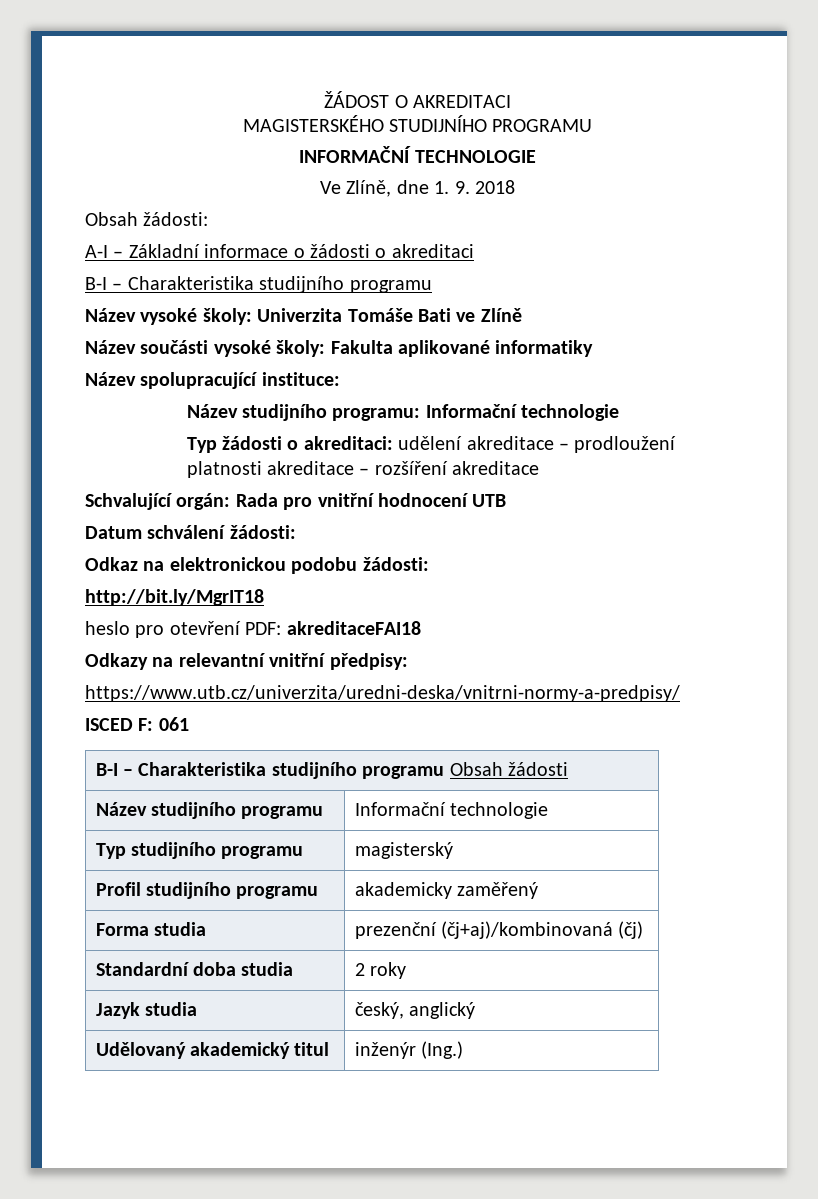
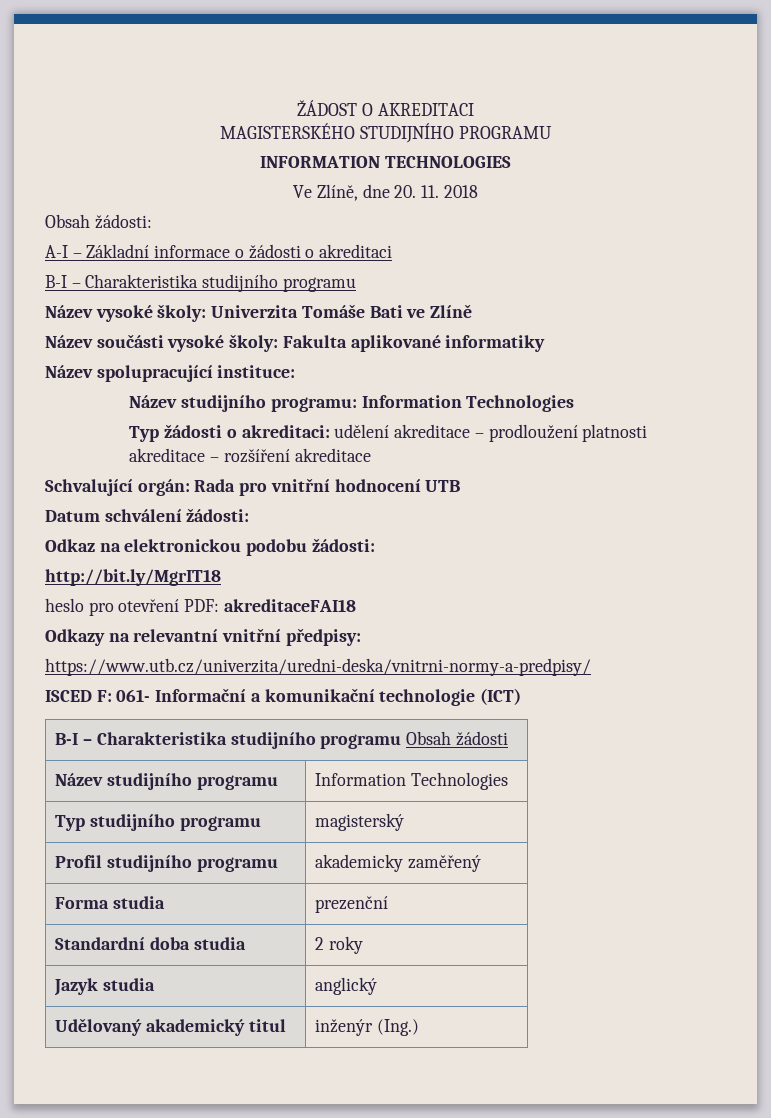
- INFORMAČNÍ TECHNOLOGIE
+ INFORMATION TECHNOLOGIES
- Ve Zlíně, dne 1. 9. 2018
+ Ve Zlíně, dne 20. 11. 2018
- Název studijního programu: Informační technologie
+ Název studijního programu: Information Technologies
- ISCED F: 061
+ ISCED F: 061- Informační a komunikační technologie (ICT)
- Název studijního programu | Informační technologie
+ Název studijního programu | Information Technologies
- Forma studia | prezenční (čj+aj)/kombinovaná (čj)
+ Forma studia | prezenční
- Jazyk studia | český, anglický
+ Jazyk studia | anglický

